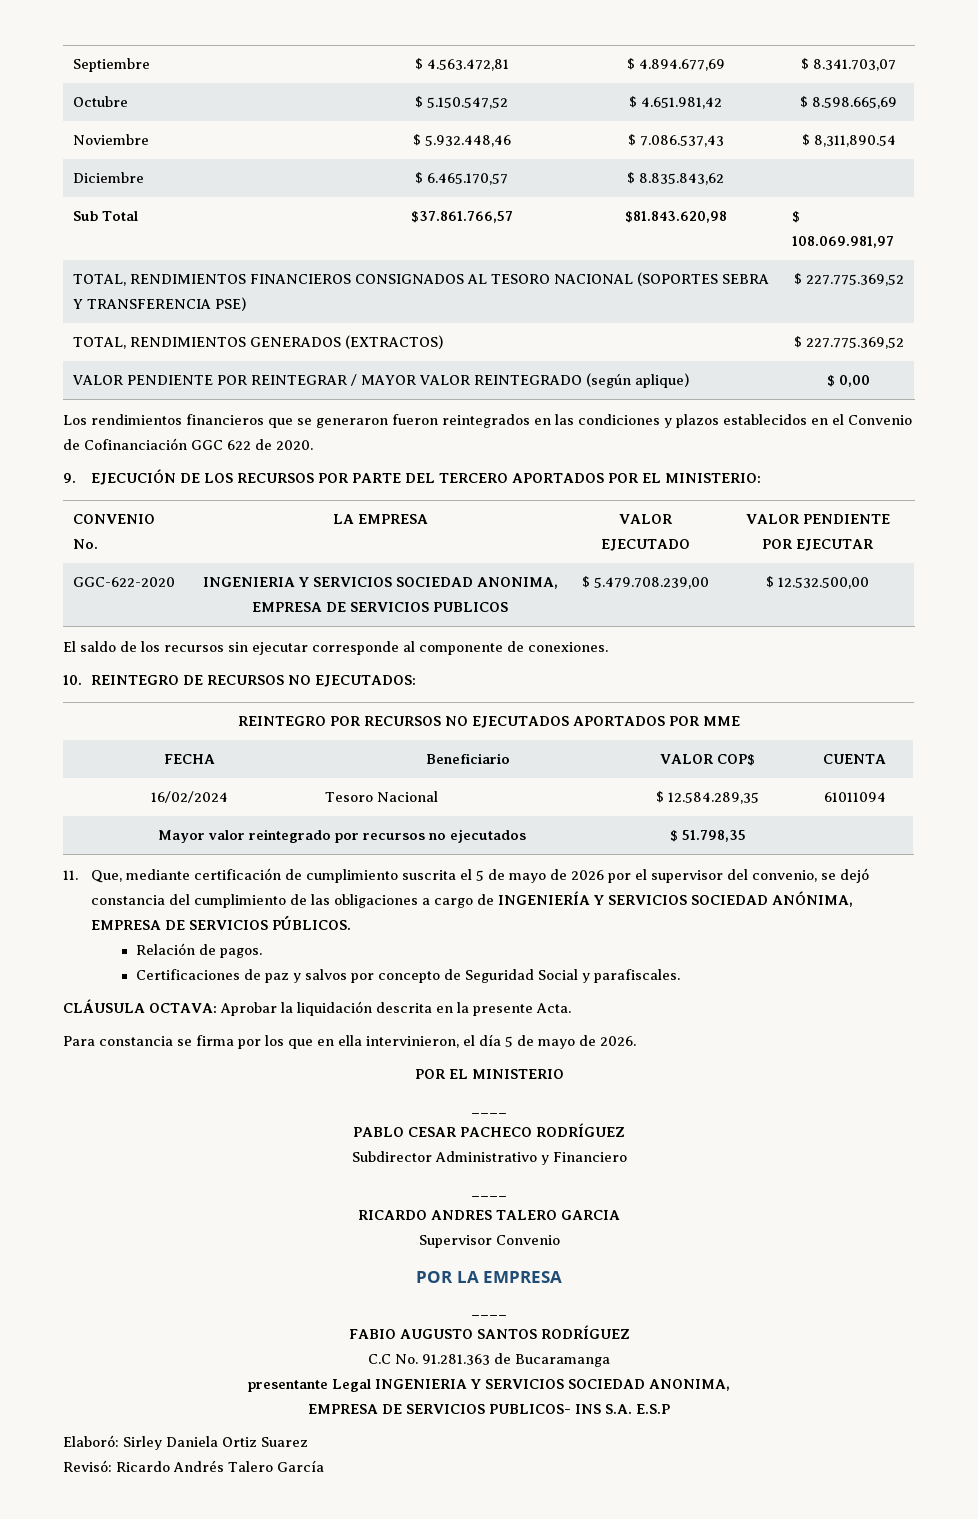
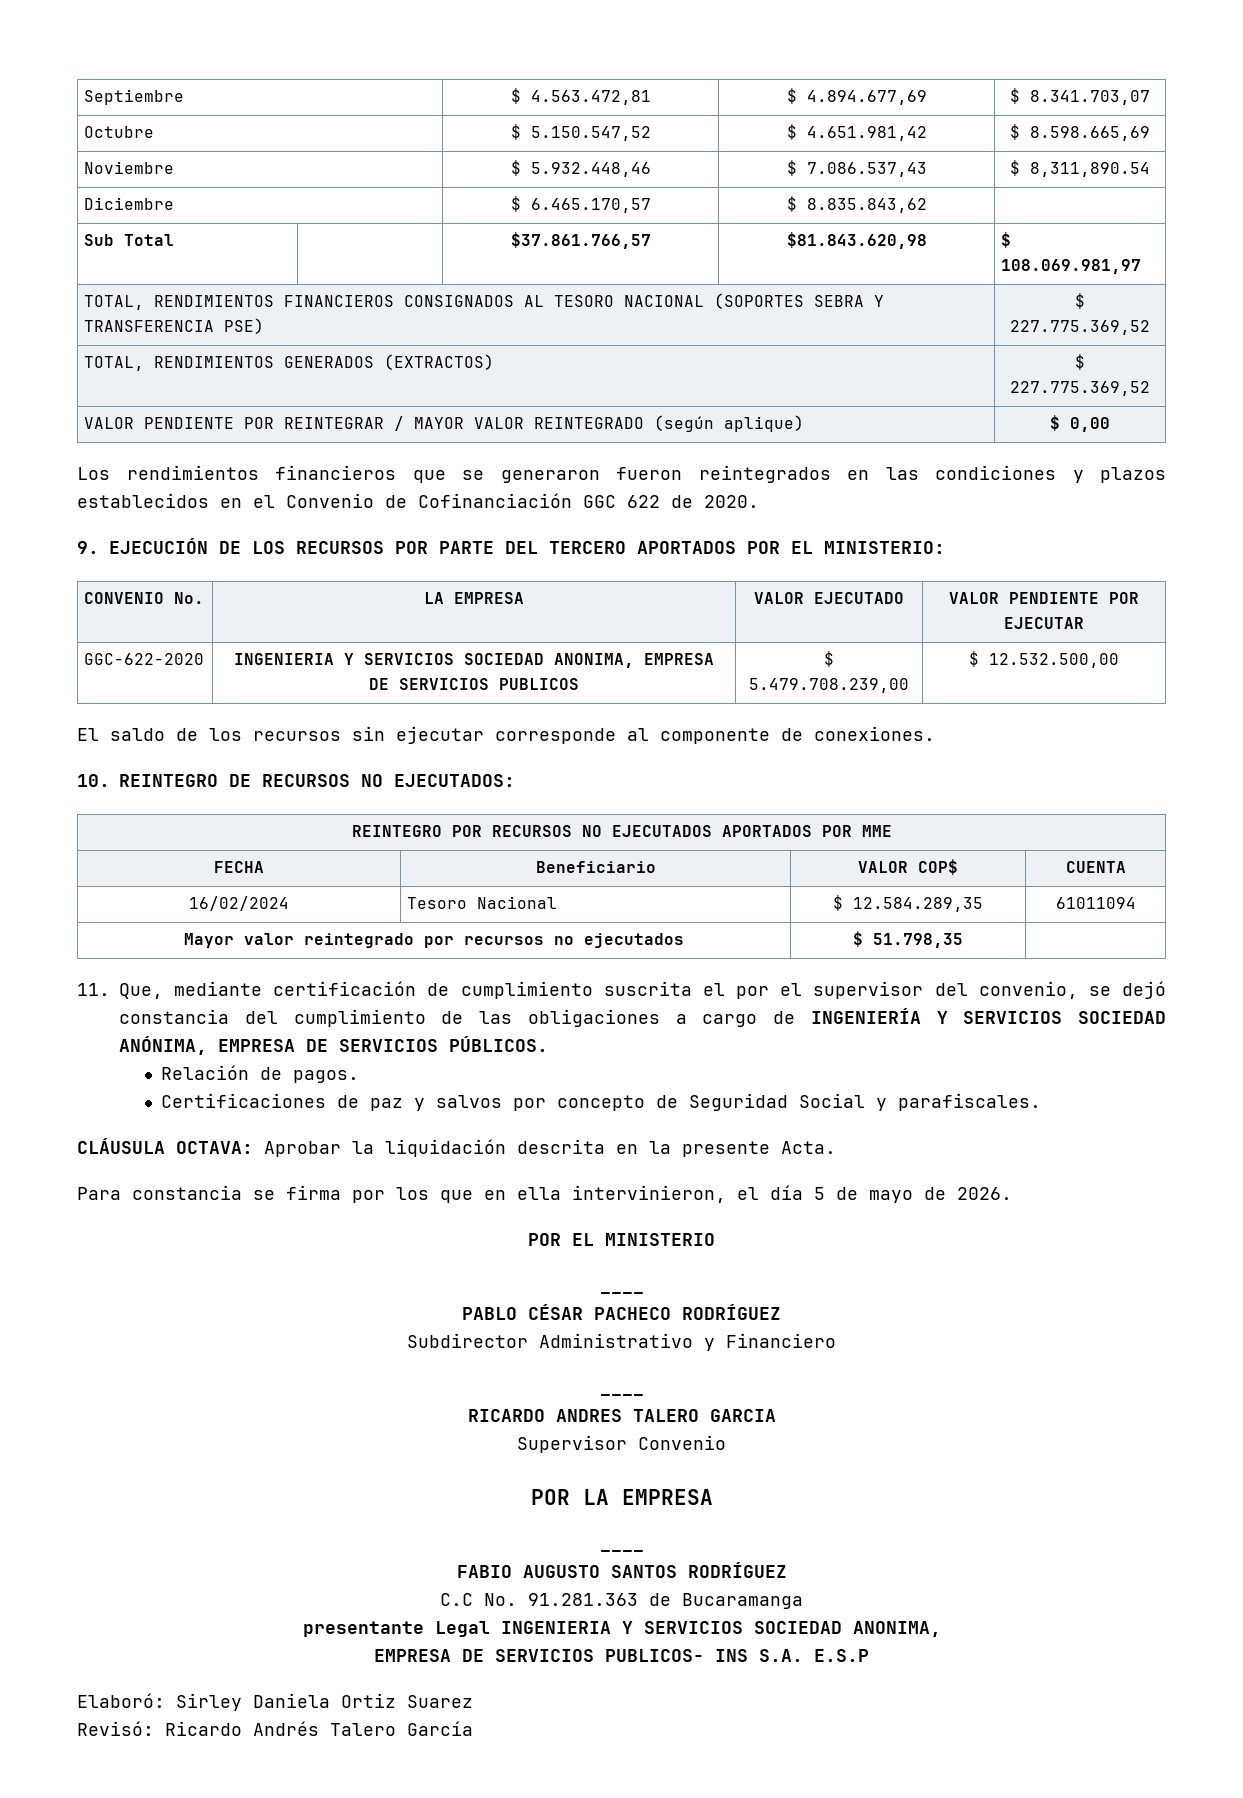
- 11. Que, mediante certificación de cumplimiento suscrita el 5 de mayo de 2026 por el supervisor del convenio, se dejó constancia del cumplimiento de las obligaciones a cargo de INGENIERÍA Y SERVICIOS SOCIEDAD ANÓNIMA, EMPRESA DE SERVICIOS PÚBLICOS.
+ 11. Que, mediante certificación de cumplimiento suscrita el por el supervisor del convenio, se dejó constancia del cumplimiento de las obligaciones a cargo de INGENIERÍA Y SERVICIOS SOCIEDAD ANÓNIMA, EMPRESA DE SERVICIOS PÚBLICOS.
- PABLO CESAR PACHECO RODRÍGUEZ
+ PABLO CÉSAR PACHECO RODRÍGUEZ

